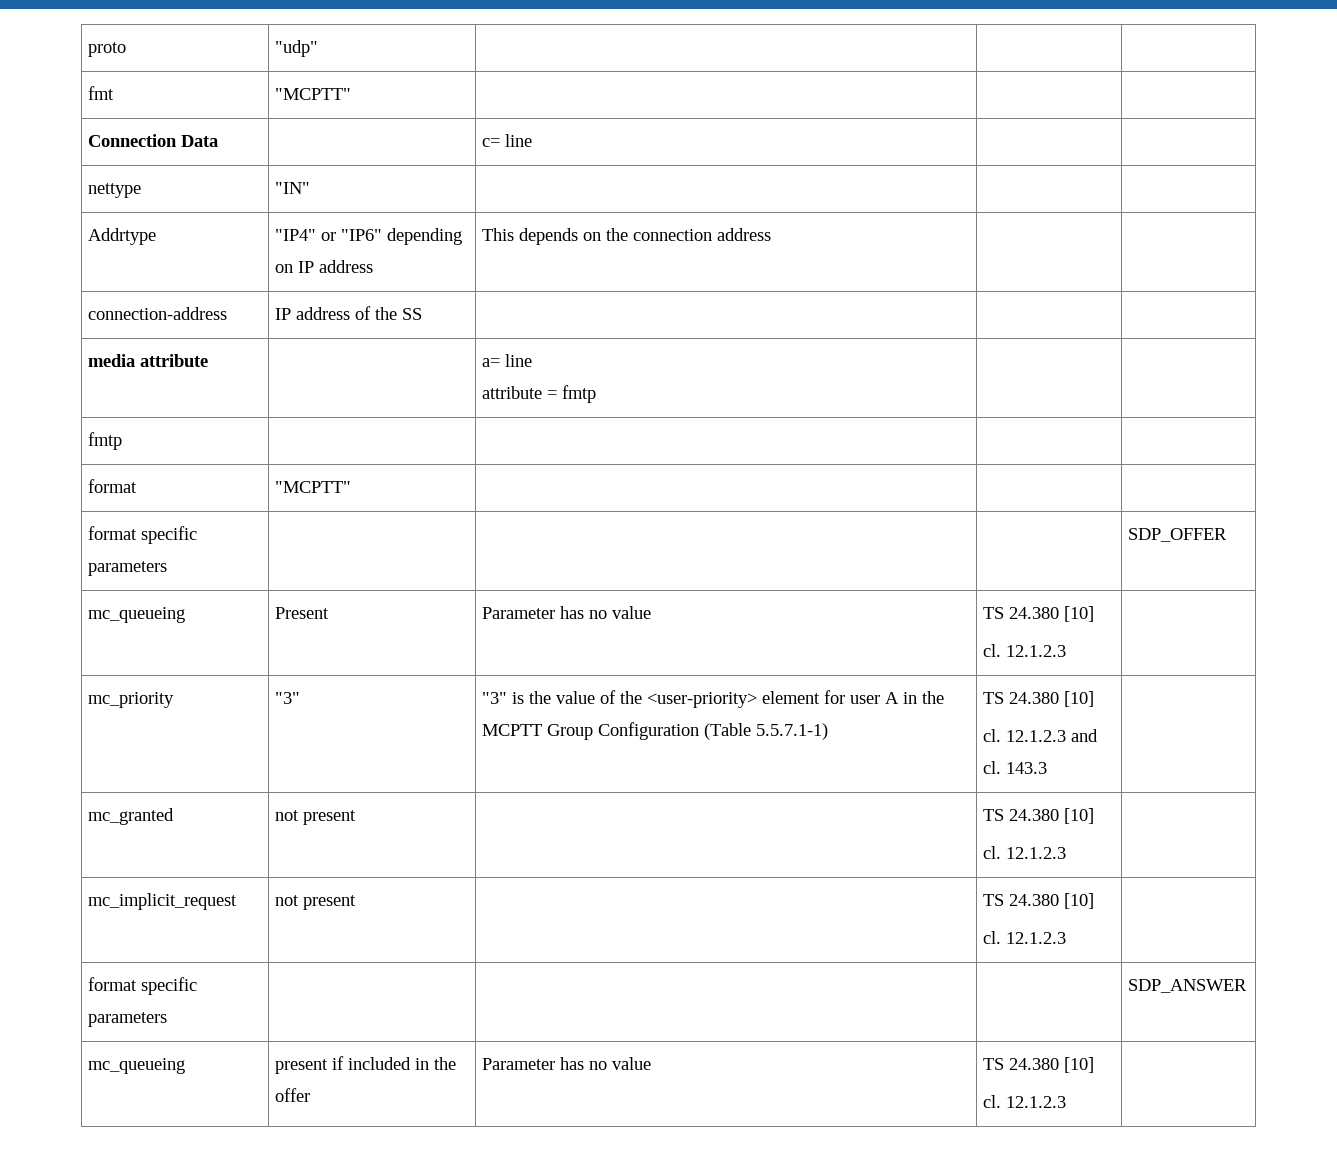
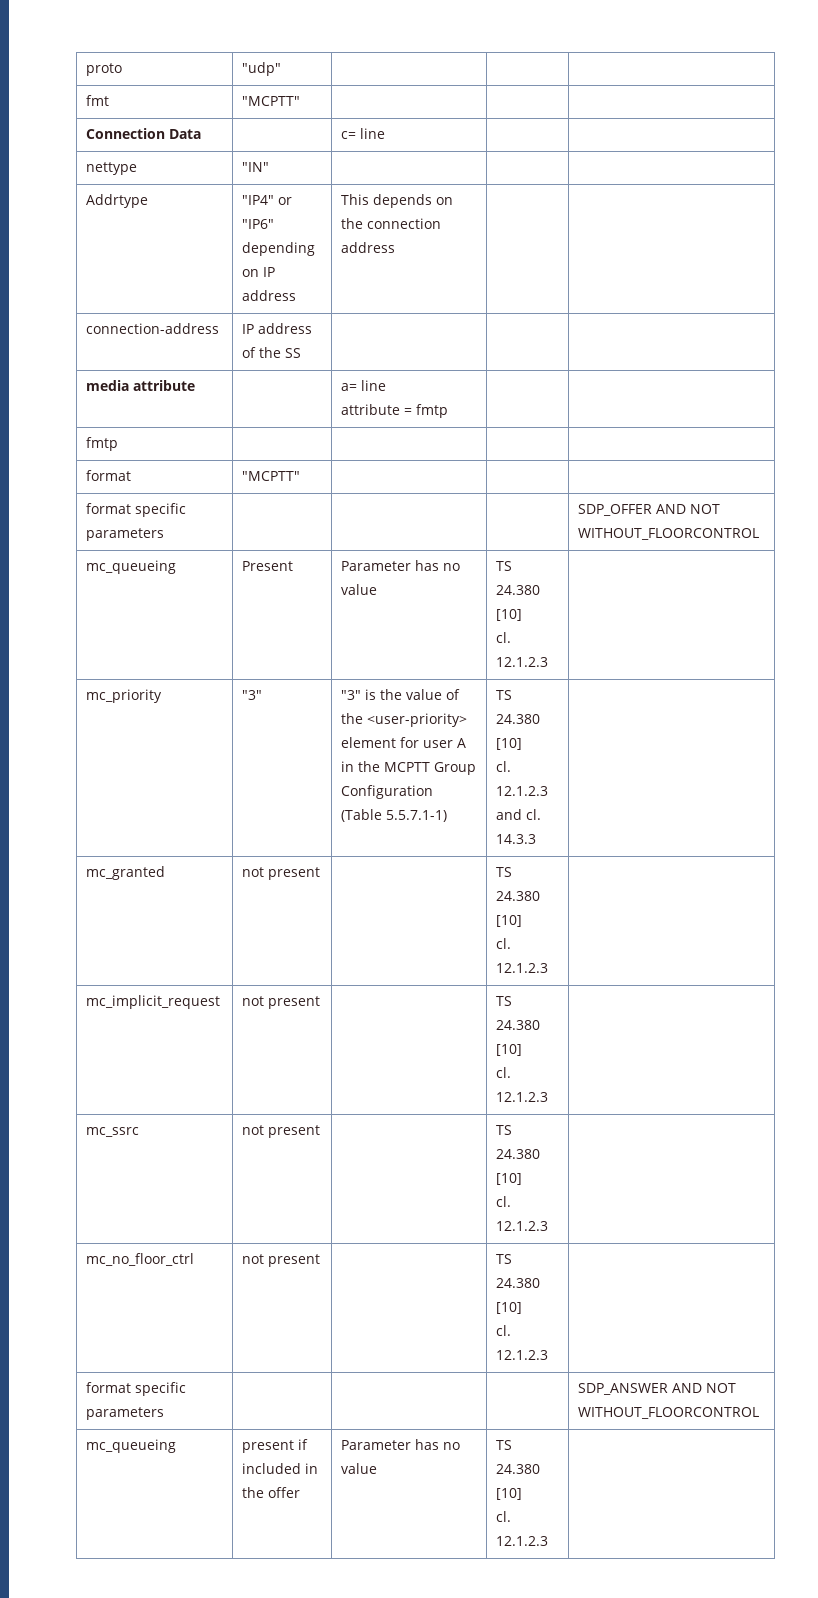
- format specific parameters | | | | SDP_OFFER
+ format specific parameters | | | | SDP_OFFER AND NOT WITHOUT_FLOORCONTROL
  mc_priority | "3" | "3" is the value of the <user-priority> element for user A in the MCPTT Group Configuration (Table 5.5.7.1-1) | TS 24.380 [10]
- cl. 12.1.2.3 and cl. 143.3 |
+ cl. 12.1.2.3 and cl. 14.3.3 |
+ mc_ssrc | not present | | TS 24.380 [10]
+ cl. 12.1.2.3 |
+ mc_no_floor_ctrl | not present | | TS 24.380 [10]
+ cl. 12.1.2.3 |
- format specific parameters | | | | SDP_ANSWER
+ format specific parameters | | | | SDP_ANSWER AND NOT WITHOUT_FLOORCONTROL

